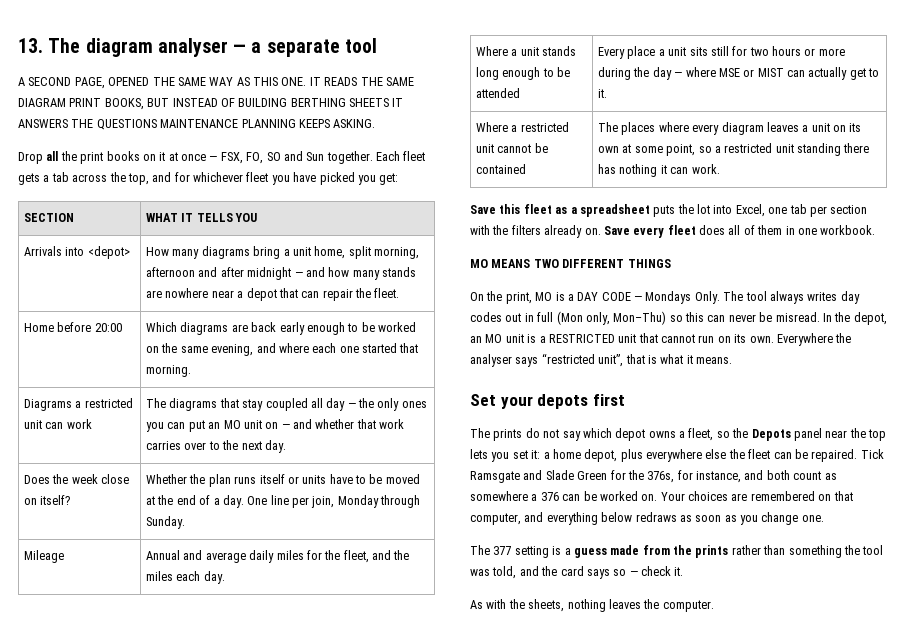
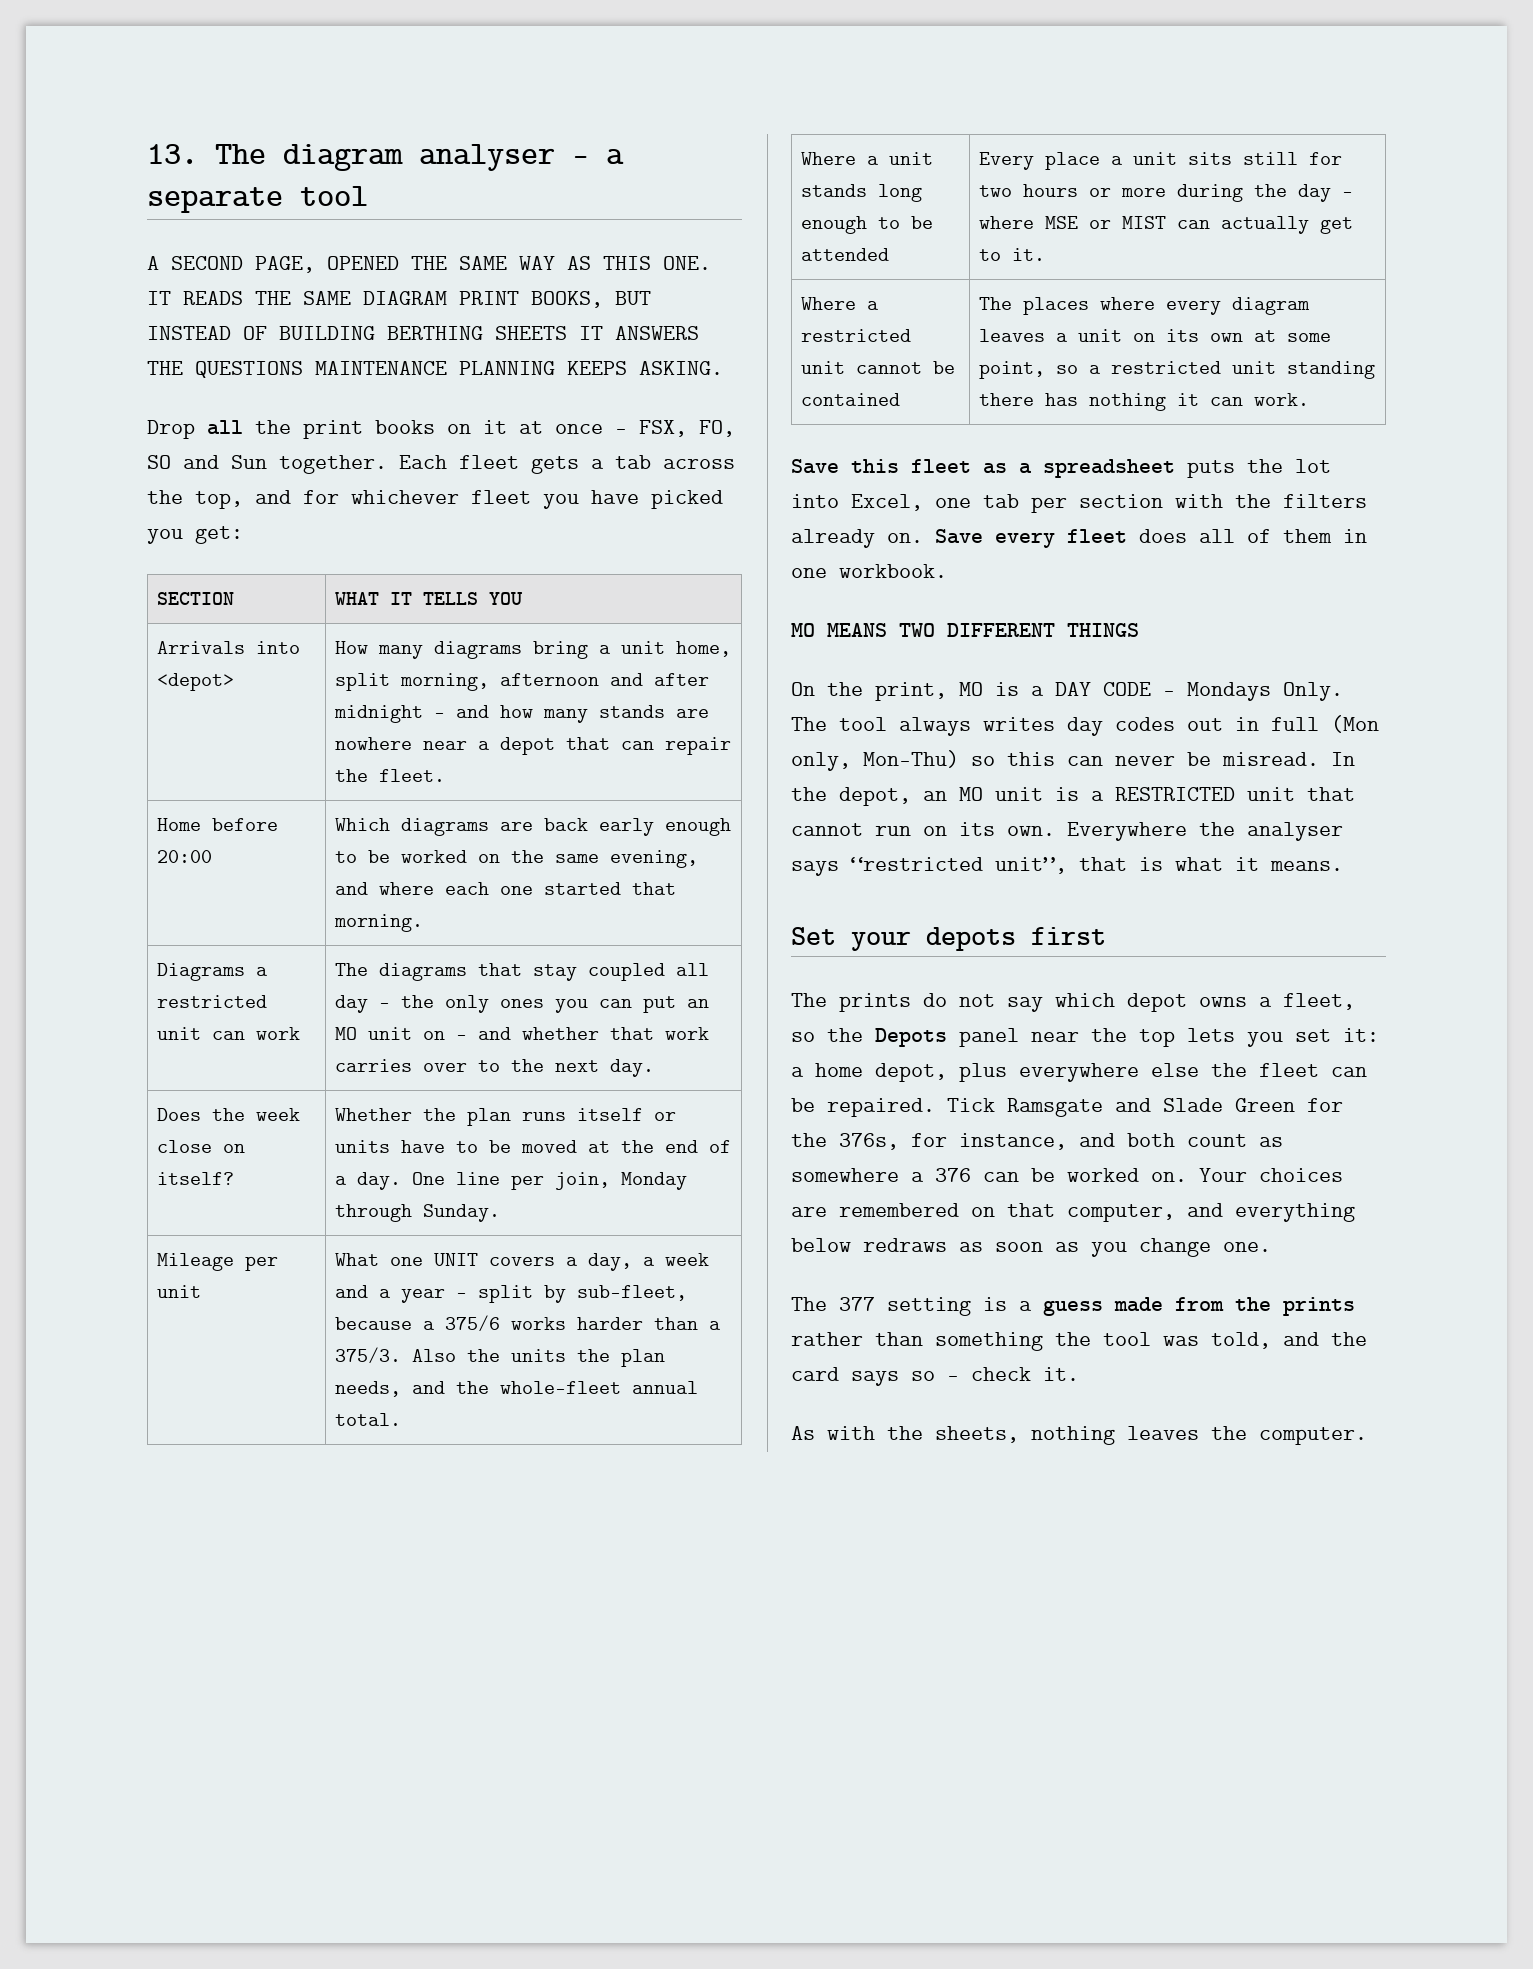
- Mileage | Annual and average daily miles for the fleet, and the miles each day.
+ Mileage per unit | What one UNIT covers a day, a week and a year — split by sub-fleet, because a 375/6 works harder than a 375/3. Also the units the plan needs, and the whole-fleet annual total.

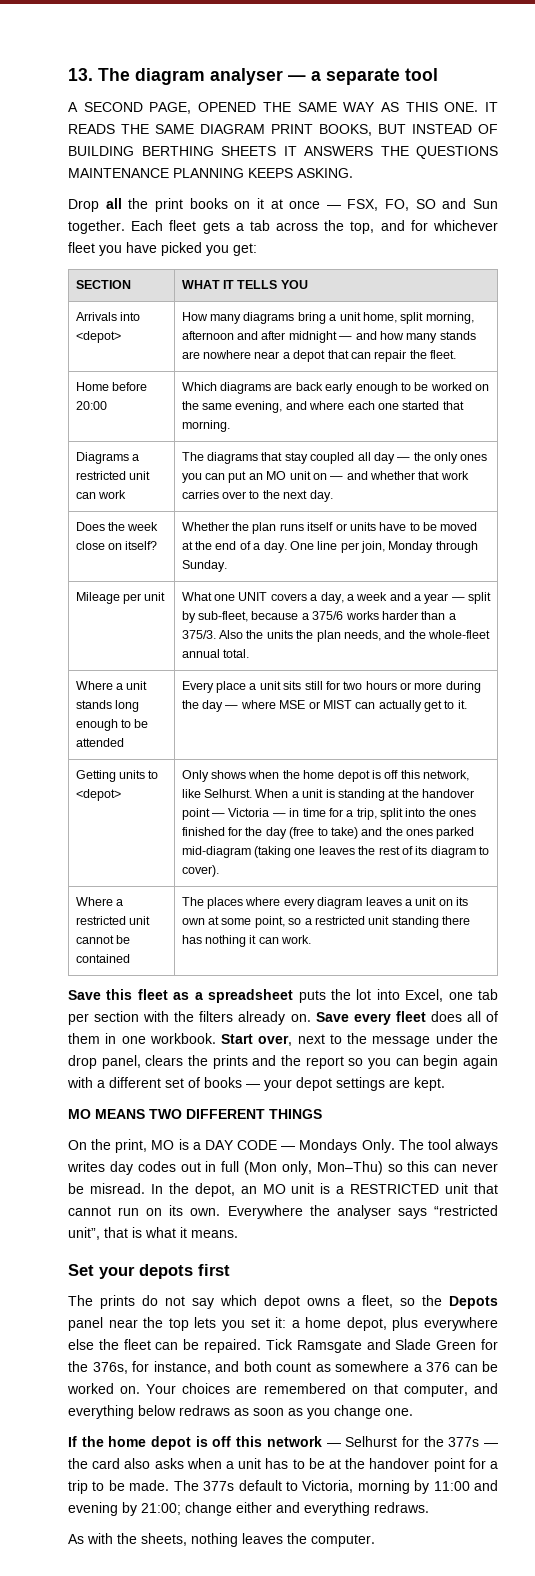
+ Getting units to <depot> | Only shows when the home depot is off this network, like Selhurst. When a unit is standing at the handover point — Victoria — in time for a trip, split into the ones finished for the day (free to take) and the ones parked mid-diagram (taking one leaves the rest of its diagram to cover).
+ Start over, next to the message under the drop panel, clears the prints and the report so you can begin again with a different set of books — your depot settings are kept.
- The 377 setting is a guess made from the prints rather than something the tool was told, and the card says so — check it.
+ If the home depot is off this network — Selhurst for the 377s — the card also asks when a unit has to be at the handover point for a trip to be made. The 377s default to Victoria, morning by 11:00 and evening by 21:00; change either and everything redraws.

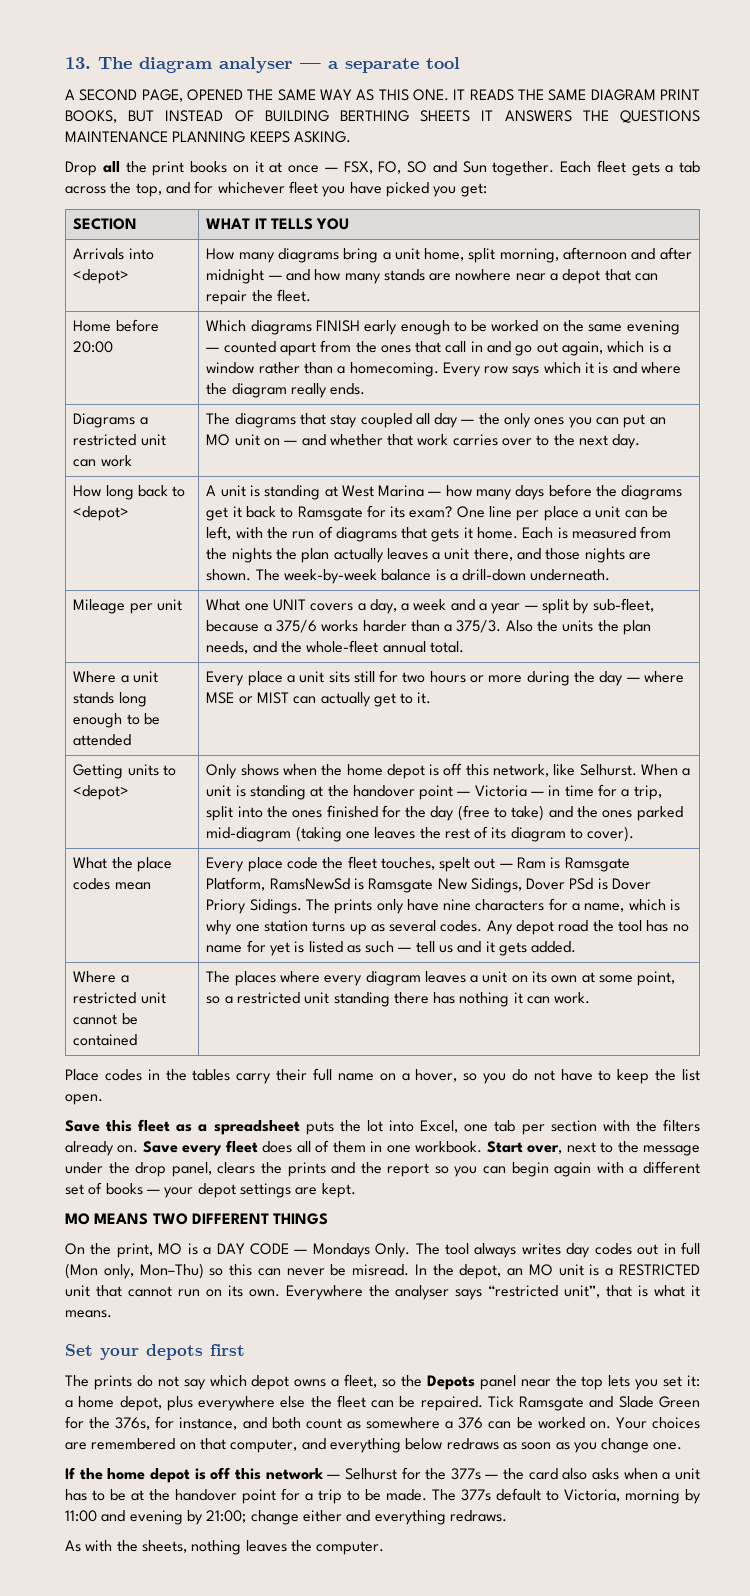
- Which diagrams are back early enough to be worked on the same evening, and where each one started that morning.
+ Which diagrams FINISH early enough to be worked on the same evening — counted apart from the ones that call in and go out again, which is a window rather than a homecoming. Every row says which it is and where the diagram really ends.
- Does the week close on itself? | Whether the plan runs itself or units have to be moved at the end of a day. One line per join, Monday through Sunday.
+ How long back to <depot> | A unit is standing at West Marina — how many days before the diagrams get it back to Ramsgate for its exam? One line per place a unit can be left, with the run of diagrams that gets it home. Each is measured from the nights the plan actually leaves a unit there, and those nights are shown. The week-by-week balance is a drill-down underneath.
+ What the place codes mean | Every place code the fleet touches, spelt out — Ram is Ramsgate Platform, RamsNewSd is Ramsgate New Sidings, Dover PSd is Dover Priory Sidings. The prints only have nine characters for a name, which is why one station turns up as several codes. Any depot road the tool has no name for yet is listed as such — tell us and it gets added.
+ Place codes in the tables carry their full name on a hover, so you do not have to keep the list open.

